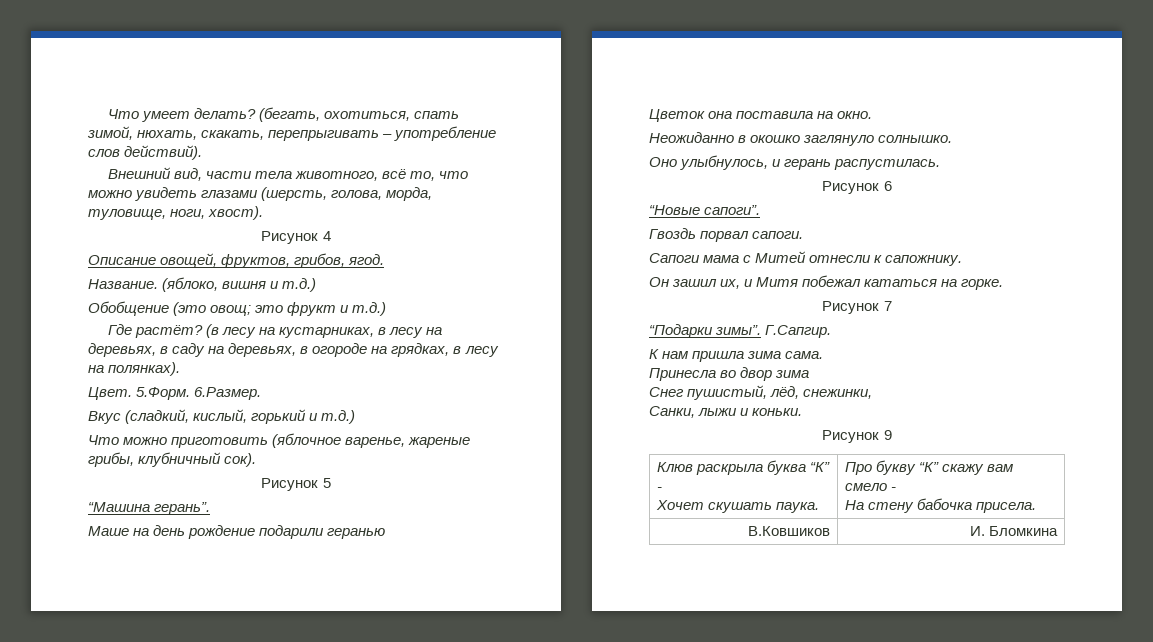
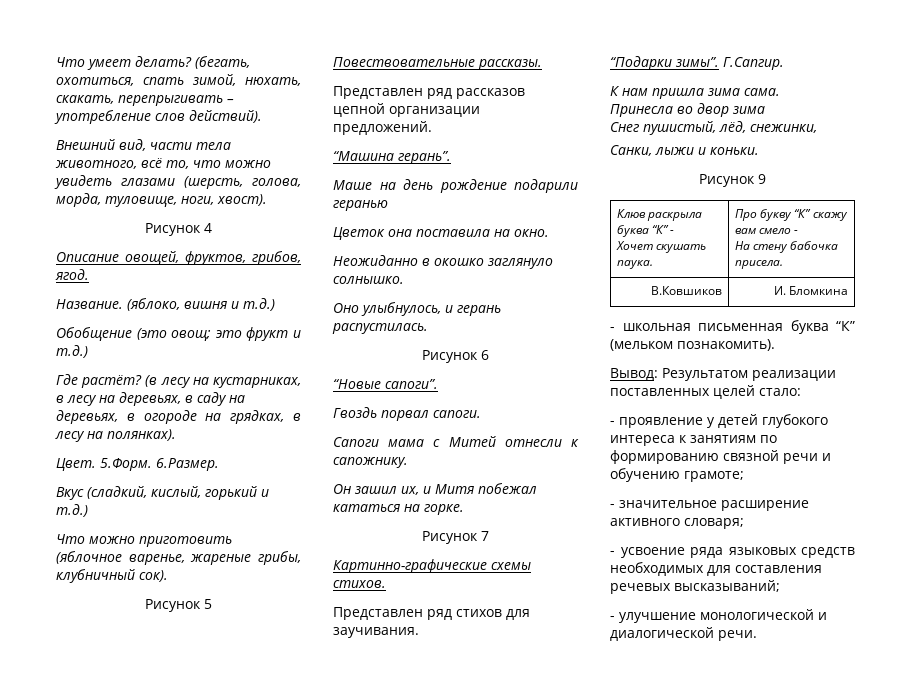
+ Повествовательные рассказы.
+ Представлен ряд рассказов цепной организации предложений.
+ Картинно-графические схемы стихов.
+ Представлен ряд стихов для заучивания.
+ - школьная письменная буква “К” (мельком познакомить).
+ Вывод: Результатом реализации поставленных целей стало:
+ - проявление у детей глубокого интереса к занятиям по формированию связной речи и обучению грамоте;
+ - значительное расширение активного словаря;
+ - усвоение ряда языковых средств необходимых для составления речевых высказываний;
+ - улучшение монологической и диалогической речи.

